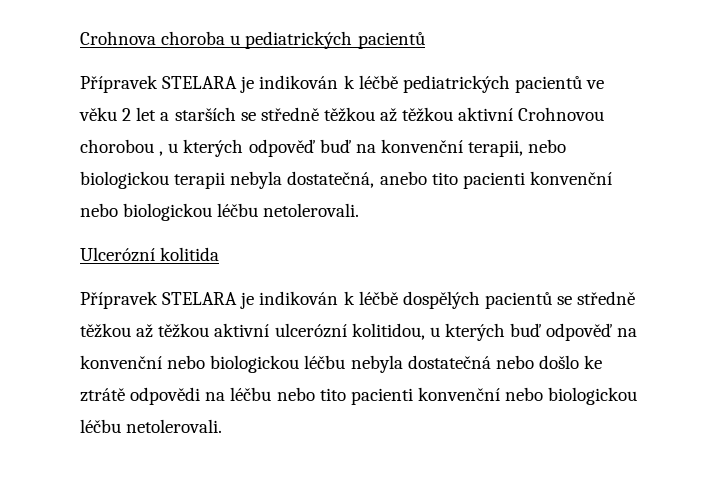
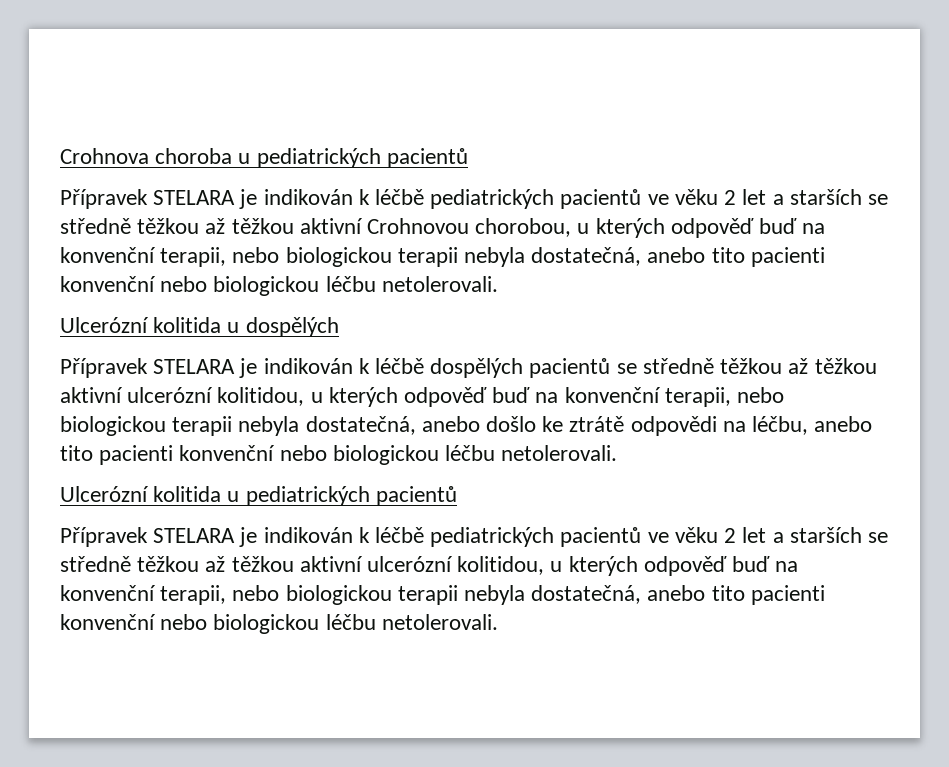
- Přípravek STELARA je indikován k léčbě pediatrických pacientů ve věku 2 let a starších se středně těžkou až těžkou aktivní Crohnovou chorobou , u kterých odpověď buď na konvenční terapii, nebo biologickou terapii nebyla dostatečná, anebo tito pacienti konvenční nebo biologickou léčbu netolerovali.
+ Přípravek STELARA je indikován k léčbě pediatrických pacientů ve věku 2 let a starších se středně těžkou až těžkou aktivní Crohnovou chorobou, u kterých odpověď buď na konvenční terapii, nebo biologickou terapii nebyla dostatečná, anebo tito pacienti konvenční nebo biologickou léčbu netolerovali.
- Ulcerózní kolitida
+ Ulcerózní kolitida u dospělých
- Přípravek STELARA je indikován k léčbě dospělých pacientů se středně těžkou až těžkou aktivní ulcerózní kolitidou, u kterých buď odpověď na konvenční nebo biologickou léčbu nebyla dostatečná nebo došlo ke ztrátě odpovědi na léčbu nebo tito pacienti konvenční nebo biologickou léčbu netolerovali.
+ Přípravek STELARA je indikován k léčbě dospělých pacientů se středně těžkou až těžkou aktivní ulcerózní kolitidou, u kterých odpověď buď na konvenční terapii, nebo biologickou terapii nebyla dostatečná, anebo došlo ke ztrátě odpovědi na léčbu, anebo tito pacienti konvenční nebo biologickou léčbu netolerovali.
+ Ulcerózní kolitida u pediatrických pacientů
+ Přípravek STELARA je indikován k léčbě pediatrických pacientů ve věku 2 let a starších se středně těžkou až těžkou aktivní ulcerózní kolitidou, u kterých odpověď buď na konvenční terapii, nebo biologickou terapii nebyla dostatečná, anebo tito pacienti konvenční nebo biologickou léčbu netolerovali.

